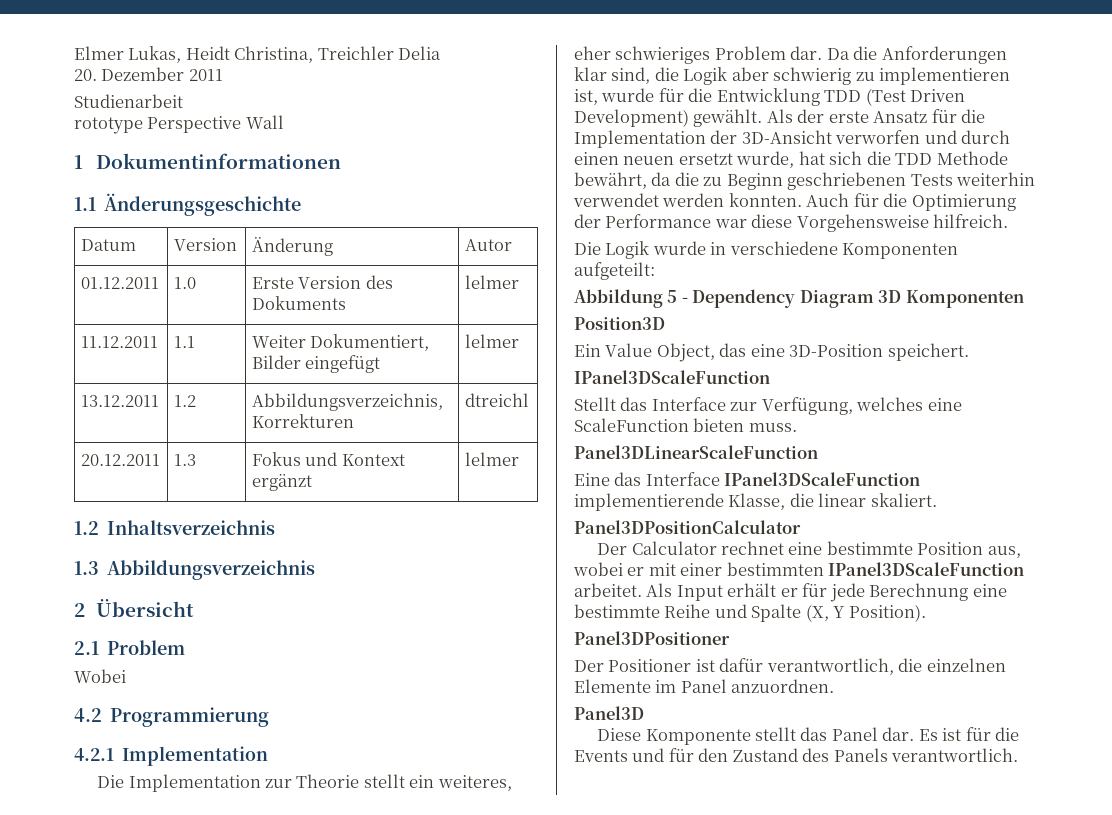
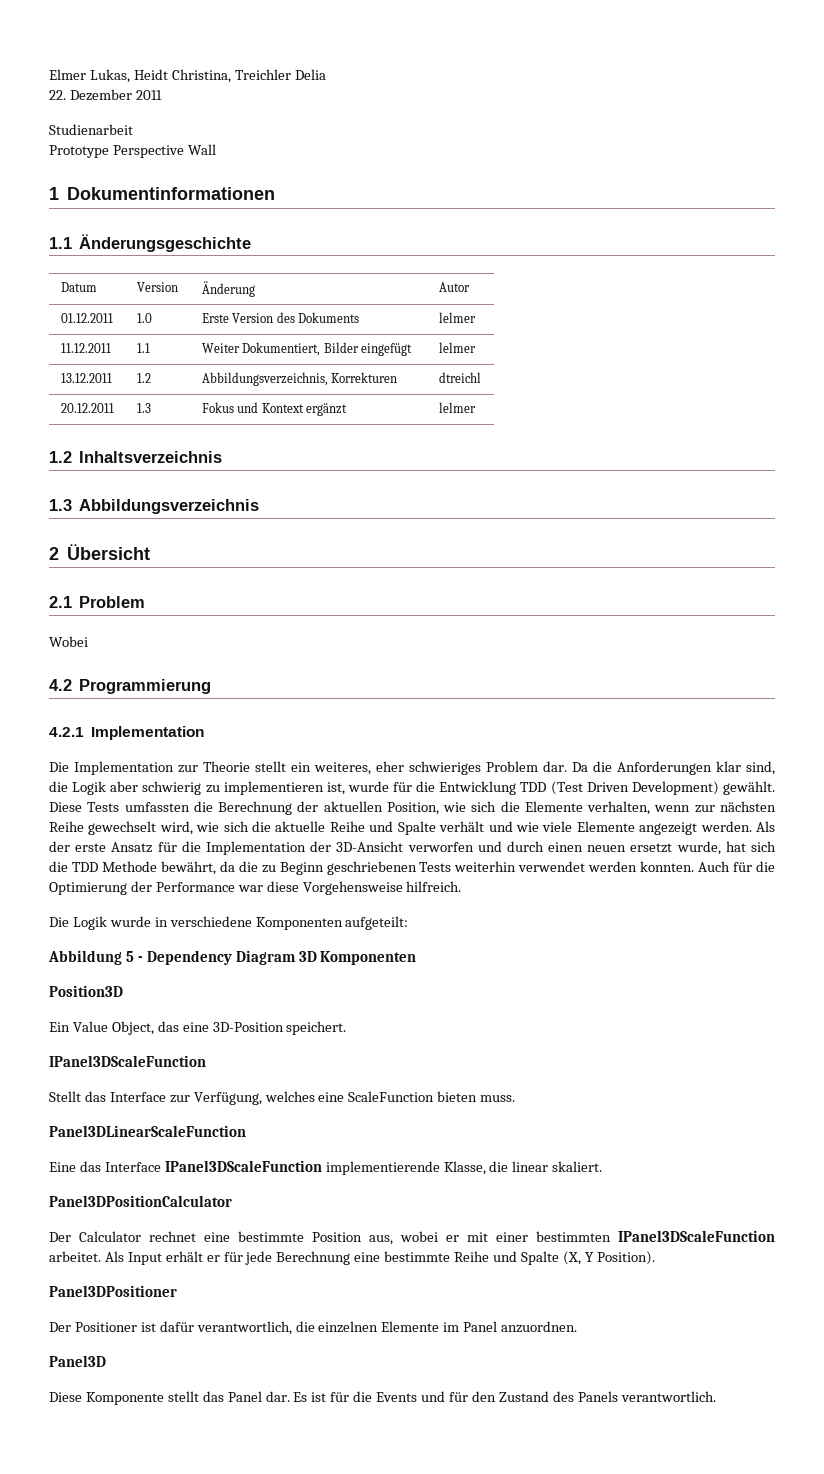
- 20. Dezember 2011
+ 22. Dezember 2011
- rototype Perspective Wall
+ Prototype Perspective Wall
+ Diese Tests umfassten die Berechnung der aktuellen Position, wie sich die Elemente verhalten, wenn zur nächsten Reihe gewechselt wird, wie sich die aktuelle Reihe und Spalte verhält und wie viele Elemente angezeigt werden.

